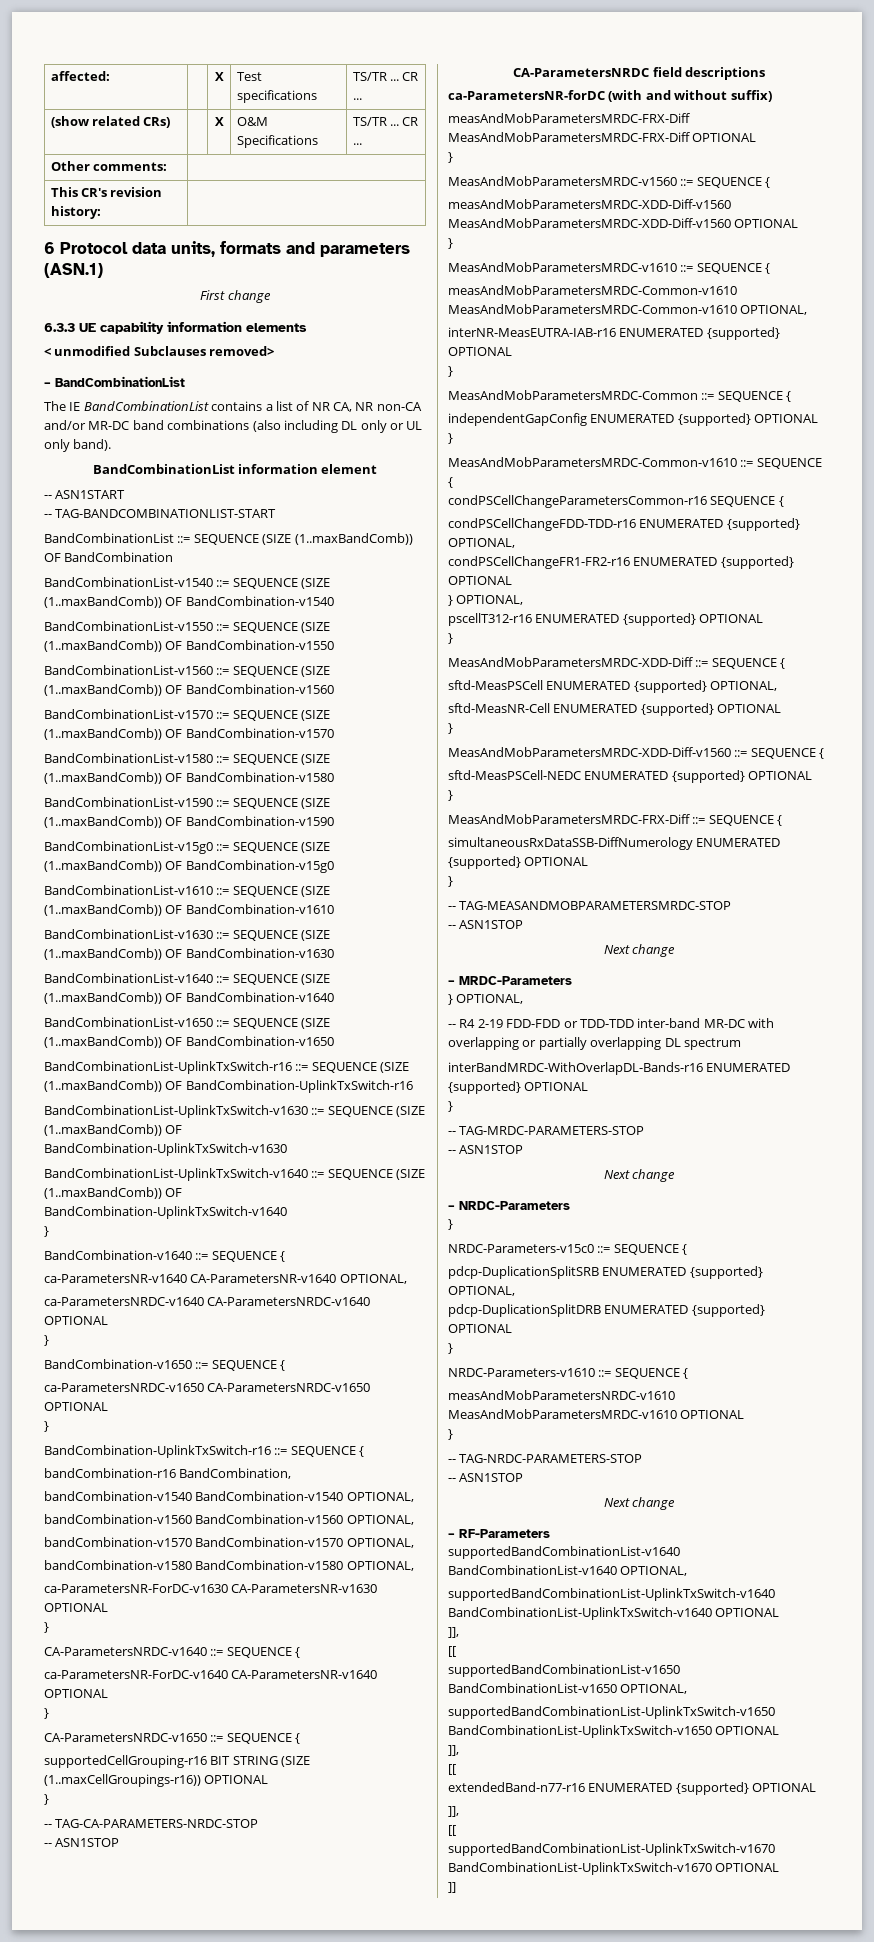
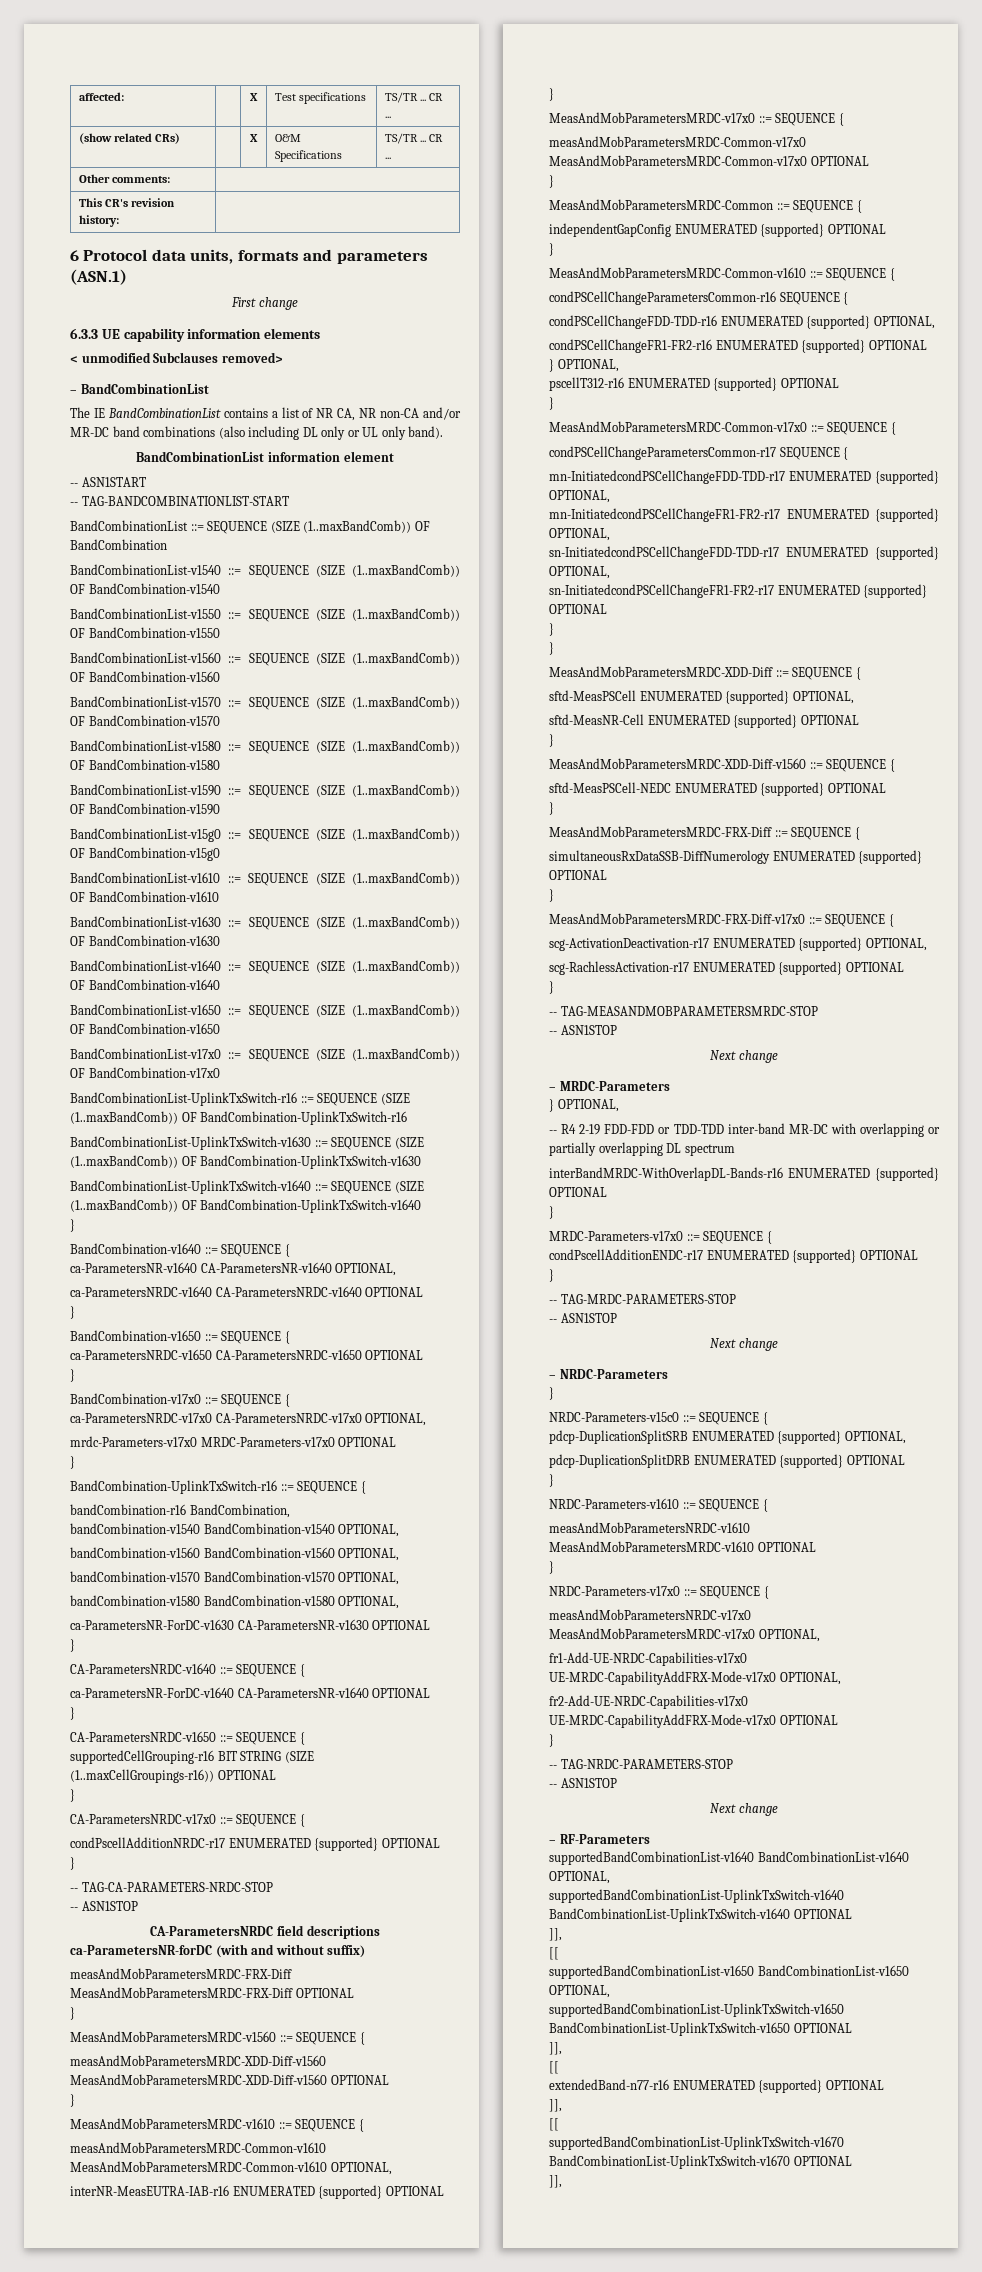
+ BandCombinationList-v17x0 ::= SEQUENCE (SIZE (1..maxBandComb)) OF BandCombination-v17x0
+ BandCombination-v17x0 ::= SEQUENCE {
+ ca-ParametersNRDC-v17x0 CA-ParametersNRDC-v17x0 OPTIONAL,
+ mrdc-Parameters-v17x0 MRDC-Parameters-v17x0 OPTIONAL
+ }
+ CA-ParametersNRDC-v17x0 ::= SEQUENCE {
+ condPscellAdditionNRDC-r17 ENUMERATED {supported} OPTIONAL
+ }
+ MeasAndMobParametersMRDC-v17x0 ::= SEQUENCE {
+ measAndMobParametersMRDC-Common-v17x0 MeasAndMobParametersMRDC-Common-v17x0 OPTIONAL
+ }
+ MeasAndMobParametersMRDC-Common-v17x0 ::= SEQUENCE {
+ condPSCellChangeParametersCommon-r17 SEQUENCE {
+ mn-InitiatedcondPSCellChangeFDD-TDD-r17 ENUMERATED {supported} OPTIONAL,
+ mn-InitiatedcondPSCellChangeFR1-FR2-r17 ENUMERATED {supported} OPTIONAL,
+ sn-InitiatedcondPSCellChangeFDD-TDD-r17 ENUMERATED {supported} OPTIONAL,
+ sn-InitiatedcondPSCellChangeFR1-FR2-r17 ENUMERATED {supported} OPTIONAL
+ }
+ }
+ MeasAndMobParametersMRDC-FRX-Diff-v17x0 ::= SEQUENCE {
+ scg-ActivationDeactivation-r17 ENUMERATED {supported} OPTIONAL,
+ scg-RachlessActivation-r17 ENUMERATED {supported} OPTIONAL
+ }
+ MRDC-Parameters-v17x0 ::= SEQUENCE {
+ condPscellAdditionENDC-r17 ENUMERATED {supported} OPTIONAL
+ }
+ NRDC-Parameters-v17x0 ::= SEQUENCE {
+ measAndMobParametersNRDC-v17x0 MeasAndMobParametersMRDC-v17x0 OPTIONAL,
+ fr1-Add-UE-NRDC-Capabilities-v17x0 UE-MRDC-CapabilityAddFRX-Mode-v17x0 OPTIONAL,
+ fr2-Add-UE-NRDC-Capabilities-v17x0 UE-MRDC-CapabilityAddFRX-Mode-v17x0 OPTIONAL
+ }
  supportedBandCombinationList-UplinkTxSwitch-v1670 BandCombinationList-UplinkTxSwitch-v1670 OPTIONAL
- ]]
+ ]],

